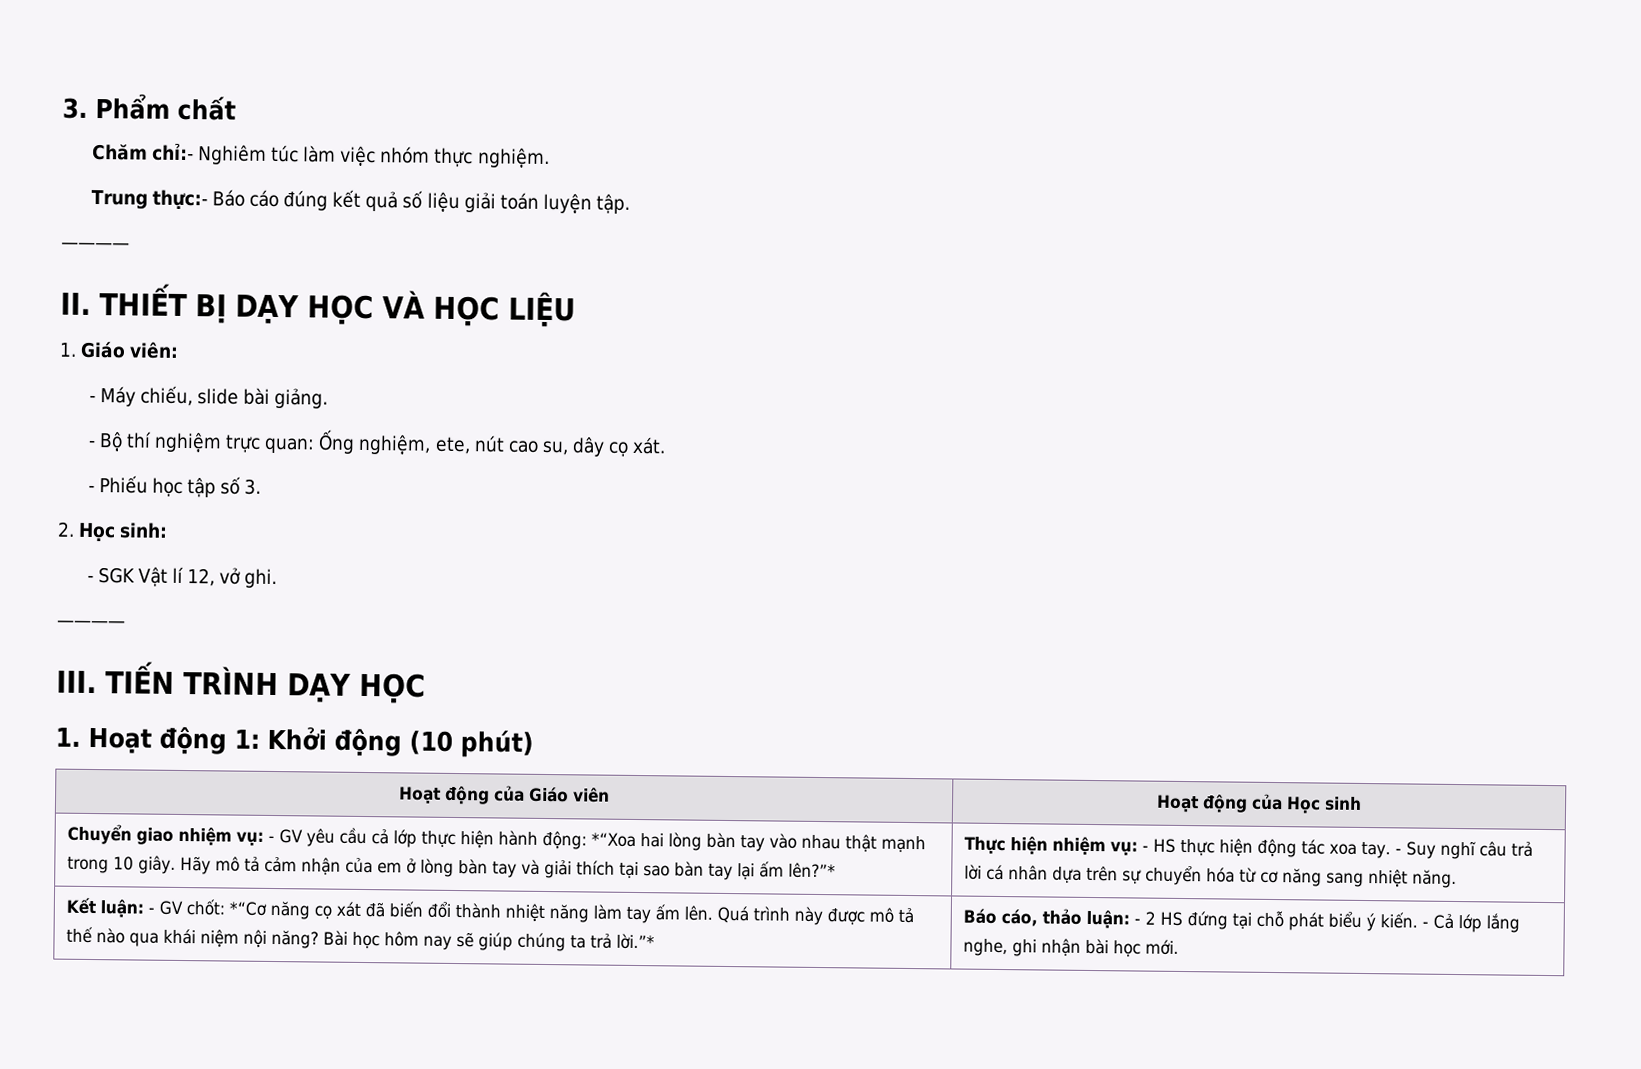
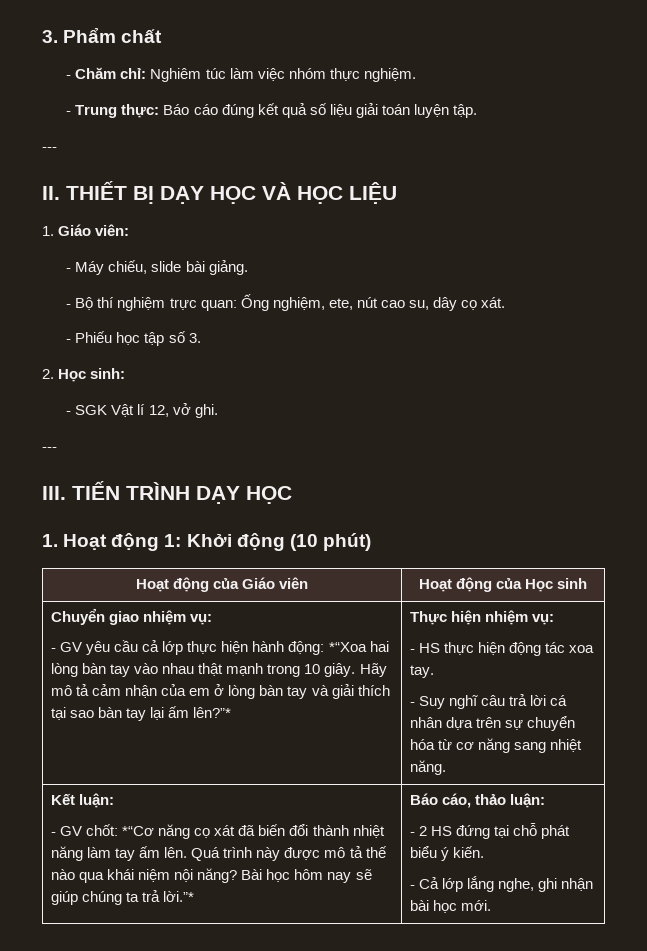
- Chăm chỉ:- Nghiêm túc làm việc nhóm thực nghiệm.
+ - Chăm chỉ: Nghiêm túc làm việc nhóm thực nghiệm.
- Trung thực:- Báo cáo đúng kết quả số liệu giải toán luyện tập.
- ————
+ - Trung thực: Báo cáo đúng kết quả số liệu giải toán luyện tập.
+ ---
  - SGK Vật lí 12, vở ghi.
- ————
+ ---
- Chuyển giao nhiệm vụ: - GV yêu cầu cả lớp thực hiện hành động: *“Xoa hai lòng bàn tay vào nhau thật mạnh trong 10 giây.
+ Chuyển giao nhiệm vụ:
+ - GV yêu cầu cả lớp thực hiện hành động: *“Xoa hai lòng bàn tay vào nhau thật mạnh trong 10 giây.
- Thực hiện nhiệm vụ: - HS thực hiện động tác xoa tay. - Suy nghĩ câu trả lời cá nhân dựa trên sự chuyển hóa từ cơ năng sang nhiệt năng.
+ Thực hiện nhiệm vụ:
+ - HS thực hiện động tác xoa tay.
+ - Suy nghĩ câu trả lời cá nhân dựa trên sự chuyển hóa từ cơ năng sang nhiệt năng.
- Kết luận: - GV chốt: *“Cơ năng cọ xát đã biến đổi thành nhiệt năng làm tay ấm lên.
+ Kết luận:
+ - GV chốt: *“Cơ năng cọ xát đã biến đổi thành nhiệt năng làm tay ấm lên.
- Báo cáo, thảo luận: - 2 HS đứng tại chỗ phát biểu ý kiến. - Cả lớp lắng nghe, ghi nhận bài học mới.
+ Báo cáo, thảo luận:
+ - 2 HS đứng tại chỗ phát biểu ý kiến.
+ - Cả lớp lắng nghe, ghi nhận bài học mới.

